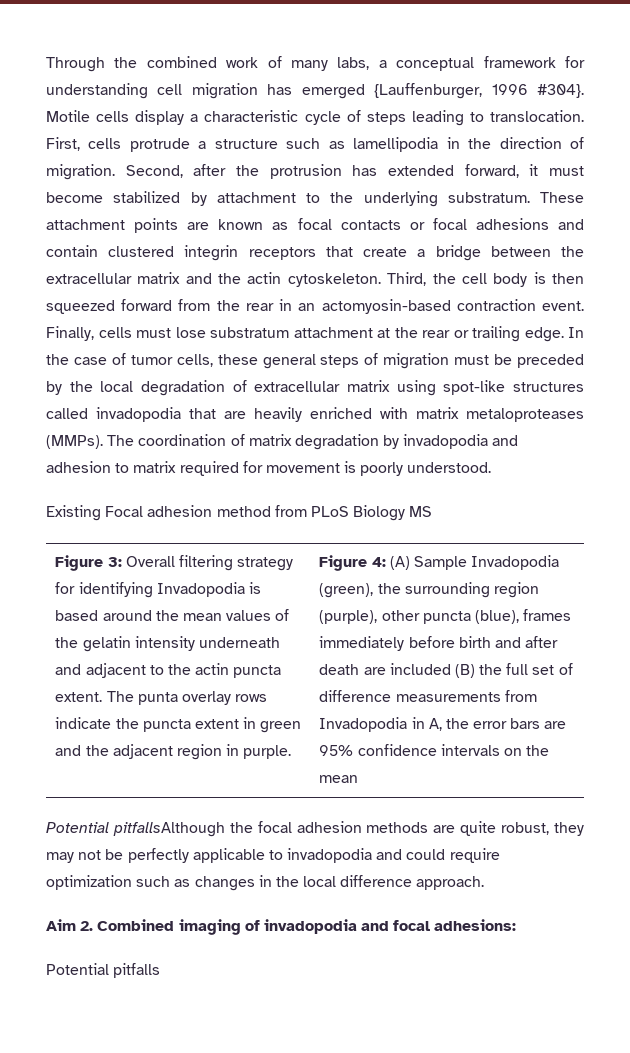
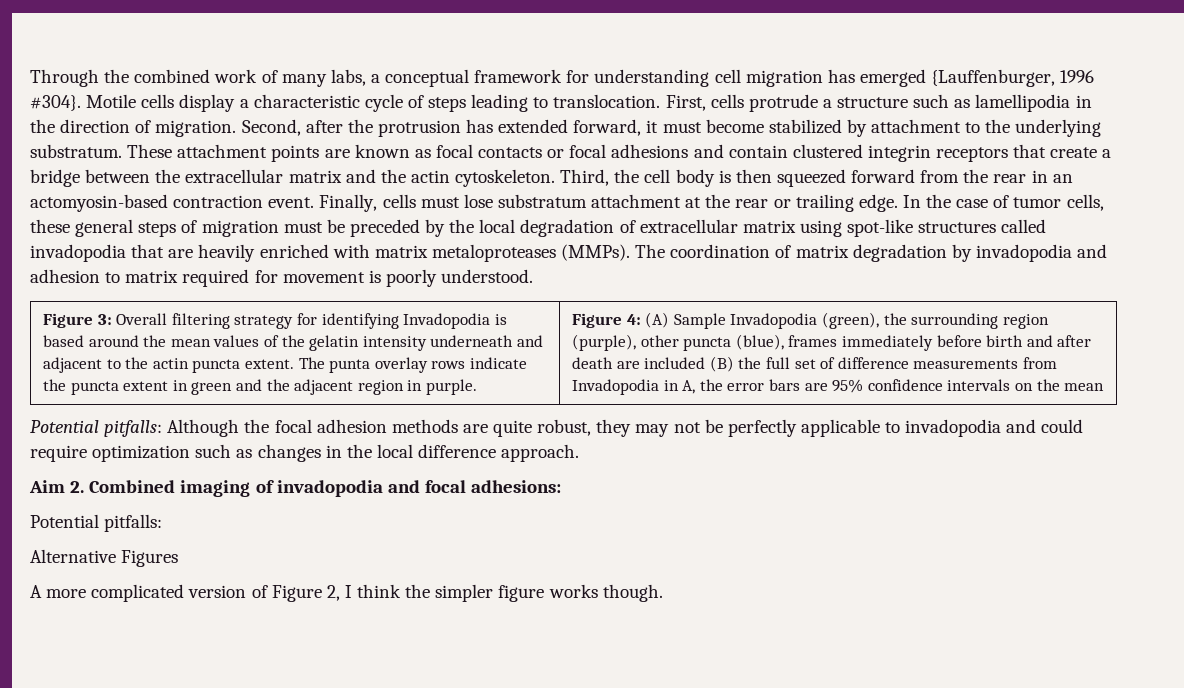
- Existing Focal adhesion method from PLoS Biology MS
- Potential pitfallsAlthough the focal adhesion methods are quite robust, they may not be perfectly applicable to invadopodia and could require optimization such as changes in the local difference approach.
+ Potential pitfalls: Although the focal adhesion methods are quite robust, they may not be perfectly applicable to invadopodia and could require optimization such as changes in the local difference approach.
  Aim 2. Combined imaging of invadopodia and focal adhesions:
- Potential pitfalls
+ Potential pitfalls:
+ Alternative Figures
+ A more complicated version of Figure 2, I think the simpler figure works though.

